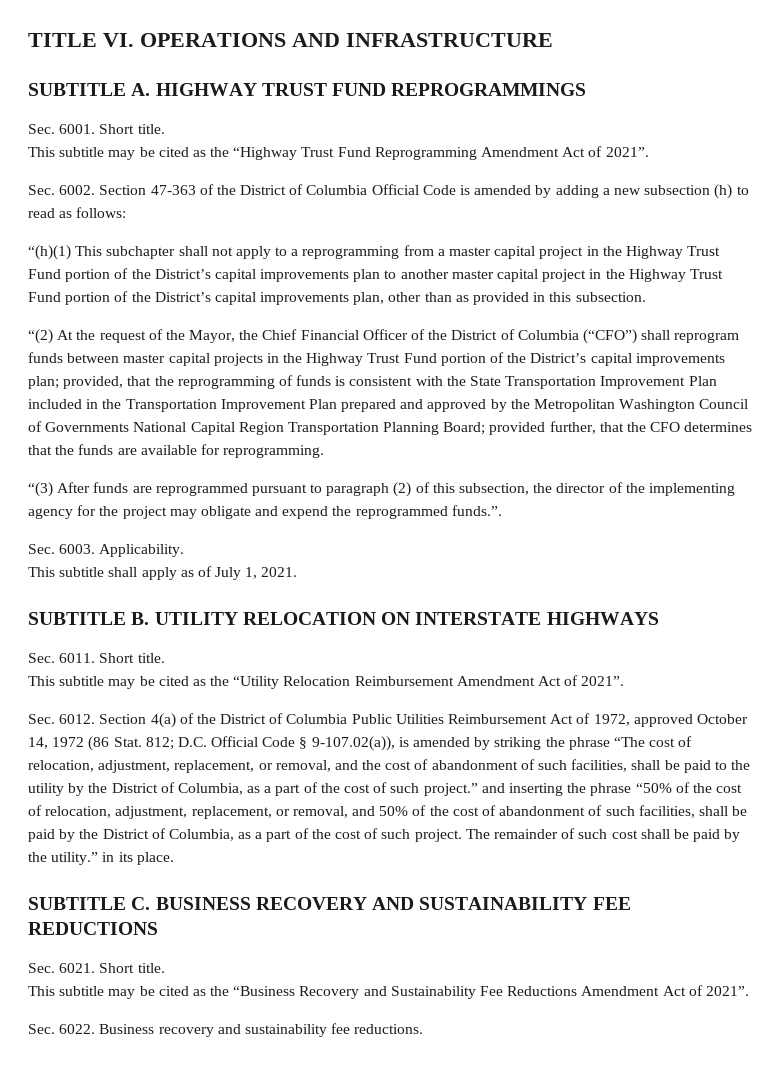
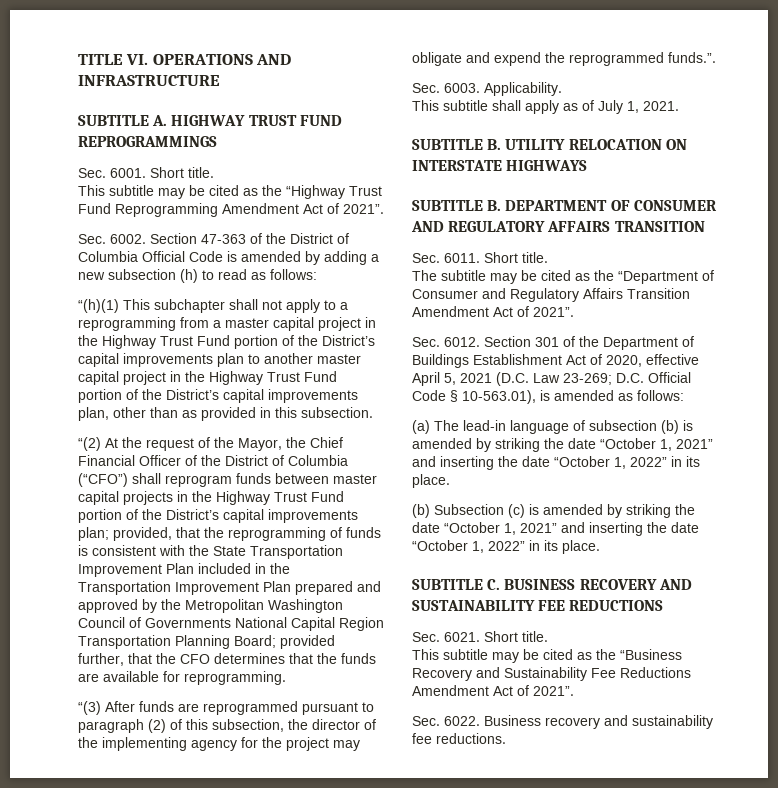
+ SUBTITLE B. DEPARTMENT OF CONSUMER AND REGULATORY AFFAIRS TRANSITION
- This subtitle may be cited as the “Utility Relocation Reimbursement Amendment Act of 2021”.
+ The subtitle may be cited as the “Department of Consumer and Regulatory Affairs Transition Amendment Act of 2021”.
- Section 4(a) of the District of Columbia Public Utilities Reimbursement Act of 1972, approved October 14, 1972 (86 Stat. 812; D.C. Official Code § 9-107.02(a)), is amended by striking the phrase “The cost of relocation, adjustment, replacement, or removal, and the cost of abandonment of such facilities, shall be paid to the utility by the District of Columbia, as a part of the cost of such project.” and inserting the phrase “50% of the cost of relocation, adjustment, replacement, or removal, and 50% of the cost of abandonment of such facilities, shall be paid by the District of Columbia, as a part of the cost of such project. The remainder of such cost shall be paid by the utility.” in its place.
+ Section 301 of the Department of Buildings Establishment Act of 2020, effective April 5, 2021 (D.C. Law 23-269; D.C. Official Code § 10-563.01), is amended as follows:
+ (a) The lead-in language of subsection (b) is amended by striking the date “October 1, 2021” and inserting the date “October 1, 2022” in its place.
+ (b) Subsection (c) is amended by striking the date “October 1, 2021” and inserting the date “October 1, 2022” in its place.

